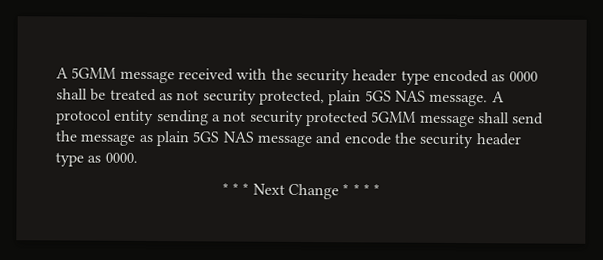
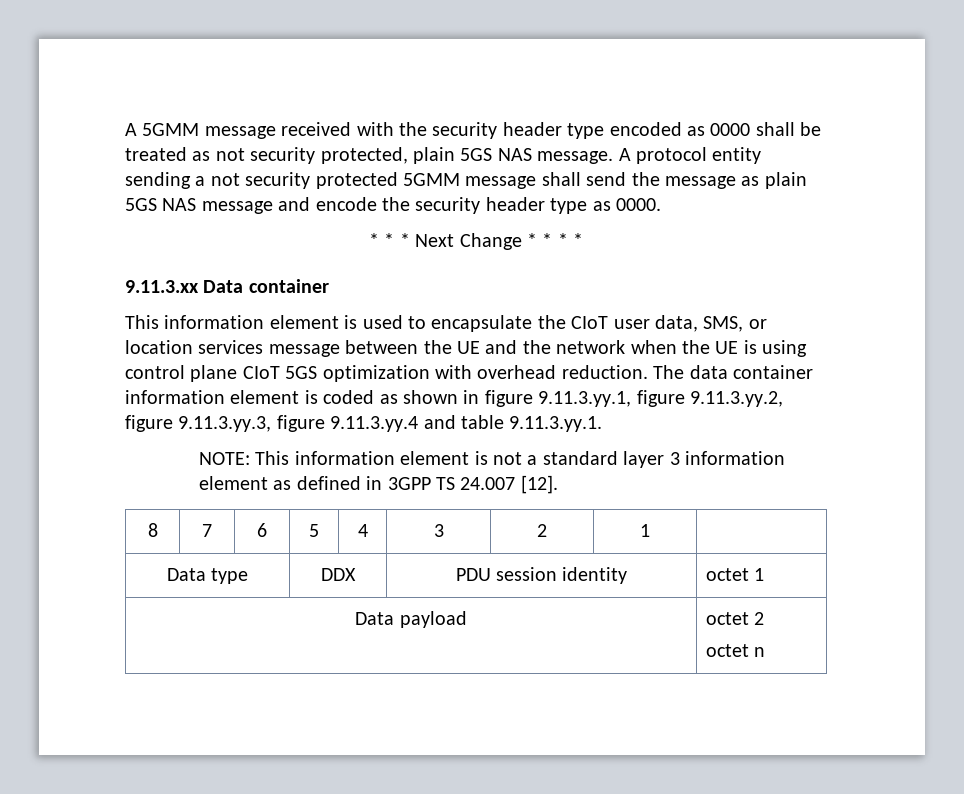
+ 9.11.3.xx Data container
+ This information element is used to encapsulate the CIoT user data, SMS, or location services message between the UE and the network when the UE is using control plane CIoT 5GS optimization with overhead reduction. The data container information element is coded as shown in figure 9.11.3.yy.1, figure 9.11.3.yy.2, figure 9.11.3.yy.3, figure 9.11.3.yy.4 and table 9.11.3.yy.1.
+ NOTE: This information element is not a standard layer 3 information element as defined in 3GPP TS 24.007 [12].
+ 8 | 7 | 6 | 5 | 4 | 3 | 2 | 1 |
+ Data type | DDX | PDU session identity | octet 1
+ Data payload | octet 2
+ octet n

